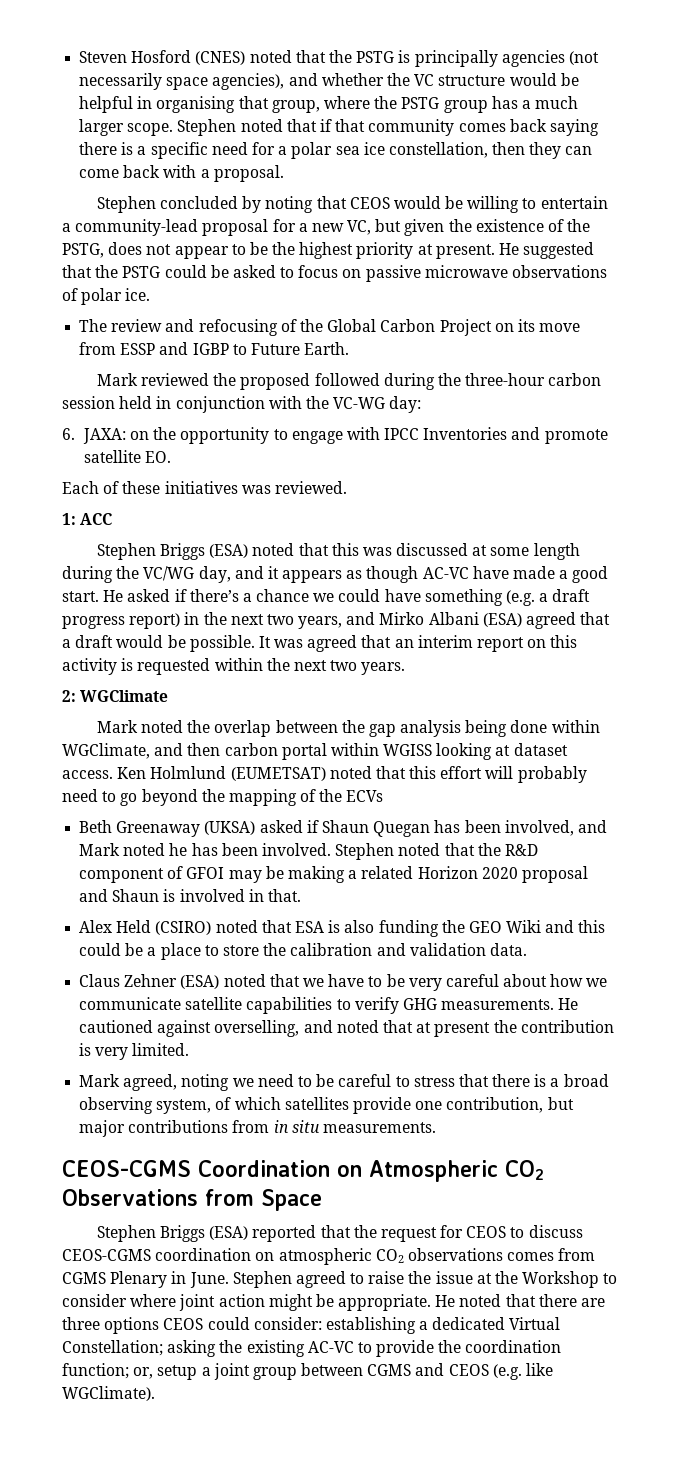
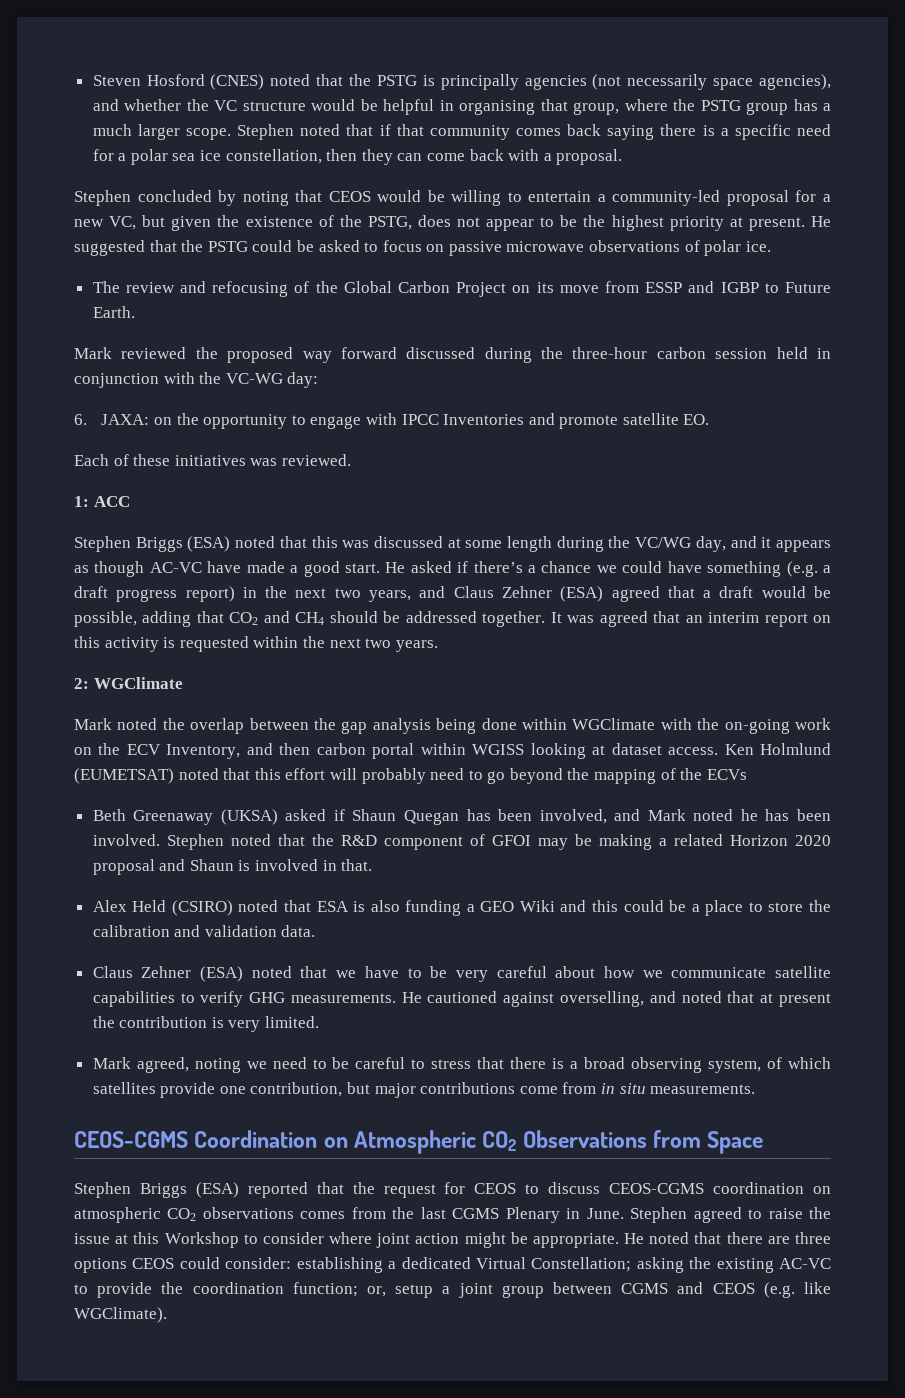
- Stephen concluded by noting that CEOS would be willing to entertain a community-lead proposal for a new VC, but given the existence of the PSTG, does not appear to be the highest priority at present.
+ Stephen concluded by noting that CEOS would be willing to entertain a community-led proposal for a new VC, but given the existence of the PSTG, does not appear to be the highest priority at present.
- Mark reviewed the proposed followed during the three-hour carbon session held in conjunction with the VC-WG day:
+ Mark reviewed the proposed way forward discussed during the three-hour carbon session held in conjunction with the VC-WG day:
- He asked if there’s a chance we could have something (e.g. a draft progress report) in the next two years, and Mirko Albani (ESA) agreed that a draft would be possible.
+ He asked if there’s a chance we could have something (e.g. a draft progress report) in the next two years, and Claus Zehner (ESA) agreed that a draft would be possible, adding that CO2 and CH4 should be addressed together.
- Mark noted the overlap between the gap analysis being done within WGClimate, and then carbon portal within WGISS looking at dataset access.
+ Mark noted the overlap between the gap analysis being done within WGClimate with the on-going work on the ECV Inventory, and then carbon portal within WGISS looking at dataset access.
- Alex Held (CSIRO) noted that ESA is also funding the GEO Wiki and this could be a place to store the calibration and validation data.
+ Alex Held (CSIRO) noted that ESA is also funding a GEO Wiki and this could be a place to store the calibration and validation data.
- Mark agreed, noting we need to be careful to stress that there is a broad observing system, of which satellites provide one contribution, but major contributions from in situ measurements.
+ Mark agreed, noting we need to be careful to stress that there is a broad observing system, of which satellites provide one contribution, but major contributions come from in situ measurements.
- Stephen Briggs (ESA) reported that the request for CEOS to discuss CEOS-CGMS coordination on atmospheric CO2 observations comes from CGMS Plenary in June.
+ Stephen Briggs (ESA) reported that the request for CEOS to discuss CEOS-CGMS coordination on atmospheric CO2 observations comes from the last CGMS Plenary in June.
- Stephen agreed to raise the issue at the Workshop to consider where joint action might be appropriate.
+ Stephen agreed to raise the issue at this Workshop to consider where joint action might be appropriate.

